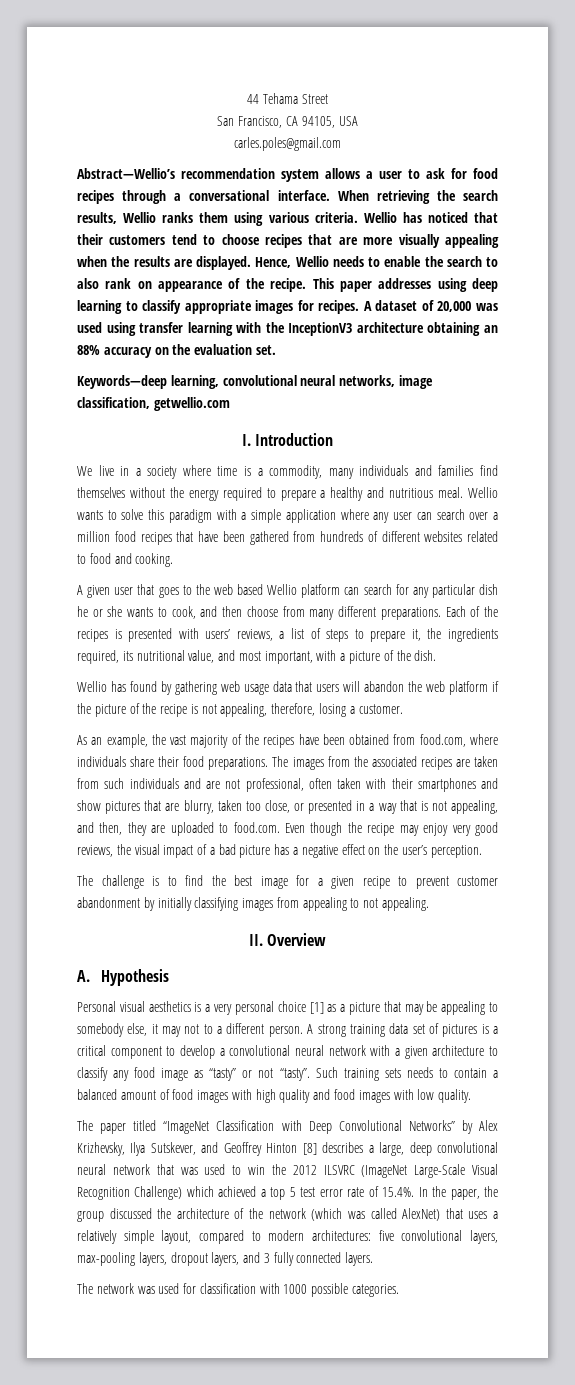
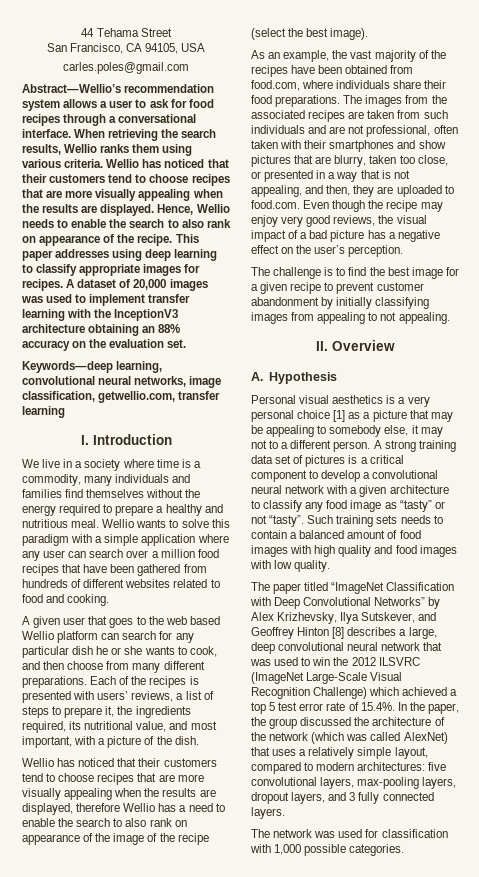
- A dataset of 20,000 was used using transfer learning with the InceptionV3 architecture obtaining an 88% accuracy on the evaluation set.
+ A dataset of 20,000 images was used to implement transfer learning with the InceptionV3 architecture obtaining an 88% accuracy on the evaluation set.
- Keywords—deep learning, convolutional neural networks, image classification, getwellio.com
+ Keywords—deep learning, convolutional neural networks, image classification, getwellio.com, transfer learning
- Wellio has found by gathering web usage data that users will abandon the web platform if the picture of the recipe is not appealing, therefore, losing a customer.
+ Wellio has noticed that their customers tend to choose recipes that are more visually appealing when the results are displayed, therefore Wellio has a need to enable the search to also rank on appearance of the image of the recipe (select the best image).
- The network was used for classification with 1000 possible categories.
+ The network was used for classification with 1,000 possible categories.

